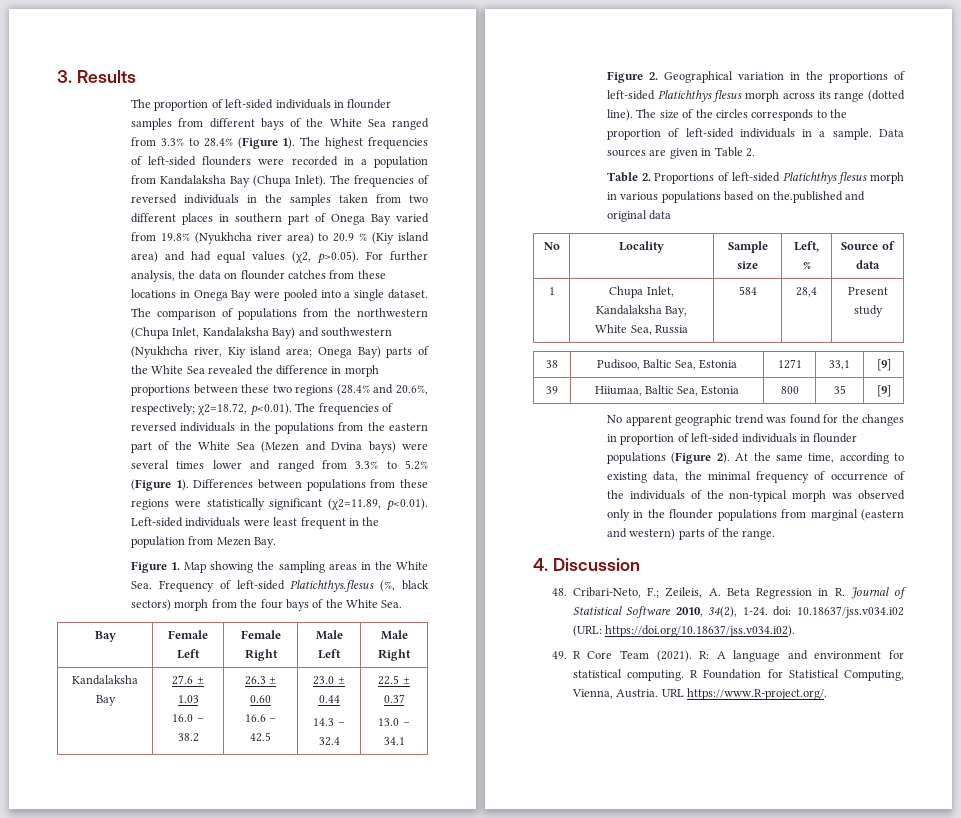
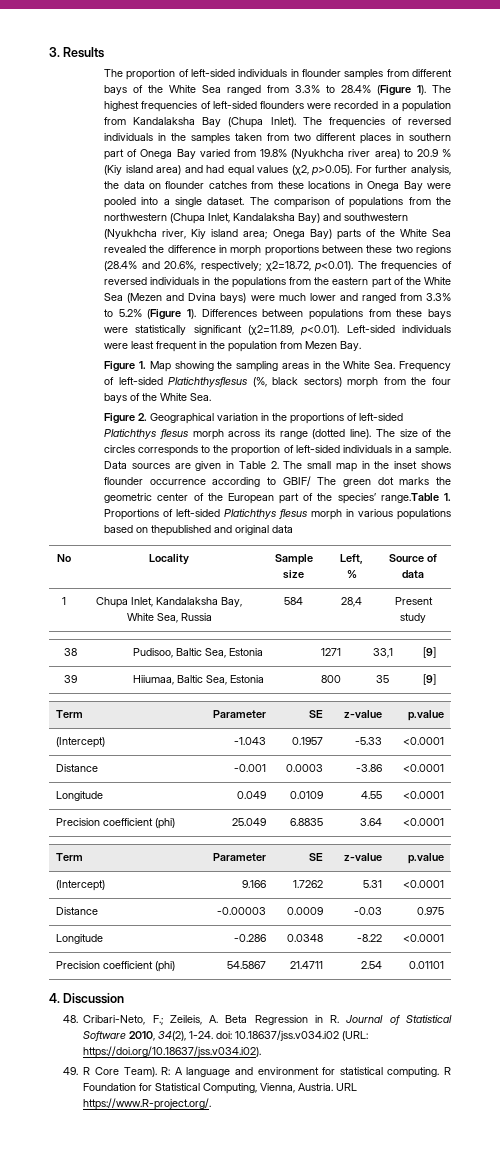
- χ2=18.72, р<0.01). The frequencies of reversed individuals in the populations from the eastern part of the White Sea (Mezen and Dvina bays) were several times lower and ranged from 3.3% to 5.2% (Figure 1).
+ χ2=18.72, р<0.01). The frequencies of reversed individuals in the populations from the eastern part of the White Sea (Mezen and Dvina bays) were much lower and ranged from 3.3% to 5.2% (Figure 1).
- Differences between populations from these regions were statistically significant (χ2=11.89, р<0.01). Left-sided individuals were least frequent in the population from Mezen Bay.
+ Differences between populations from these bays were statistically significant (χ2=11.89, р<0.01). Left-sided individuals were least frequent in the population from Mezen Bay.
- Figure 1. Map showing the sampling areas in the White Sea. Frequency of left-sided Platichthys.flesus (%, black sectors) morph from the four bays of the White Sea.
+ Figure 1. Map showing the sampling areas in the White Sea. Frequency of left-sided Platichthysflesus (%, black sectors) morph from the four bays of the White Sea.
- Bay | Female Left | Female Right | Male Left | Male Right
- Kandalaksha Bay | 27.6 ± 1.03
- 16.0 – 38.2 | 26.3 ± 0.60
- 16.6 – 42.5 | 23.0 ± 0.44
- 14.3 – 32.4 | 22.5 ± 0.37
- 13.0 – 34.1
- Data sources are given in Table 2.
- Table 2. Proportions of left-sided Platichthys flesus morph in various populations based on the.published and original data
+ Data sources are given in Table 2. The small map in the inset shows flounder occurrence according to GBIF/ The green dot marks the geometric center of the European part of the species’ range.Table 1. Proportions of left-sided Platichthys flesus morph in various populations based on thepublished and original data
  39 | Hiiumaa, Baltic Sea, Estonia | 800 | 35 | [9]
- No apparent geographic trend was found for the changes in proportion of left-sided individuals in flounder populations (Figure 2). At the same time, according to existing data, the minimal frequency of occurrence of the individuals of the non-typical morph was observed only in the flounder populations from marginal (eastern and western) parts of the range.
+ Term | Parameter | SE | z-value | p.value
+ (Intercept) | -1.043 | 0.1957 | -5.33 | <0.0001
+ Distance | -0.001 | 0.0003 | -3.86 | <0.0001
+ Longitude | 0.049 | 0.0109 | 4.55 | <0.0001
+ Precision coefficient (phi) | 25.049 | 6.8835 | 3.64 | <0.0001
+ Term | Parameter | SE | z-value | p.value
+ (Intercept) | 9.166 | 1.7262 | 5.31 | <0.0001
+ Distance | -0.00003 | 0.0009 | -0.03 | 0.975
+ Longitude | -0.286 | 0.0348 | -8.22 | <0.0001
+ Precision coefficient (phi) | 54.5867 | 21.4711 | 2.54 | 0.01101
- 49. R Core Team (2021).
+ 49. R Core Team).

